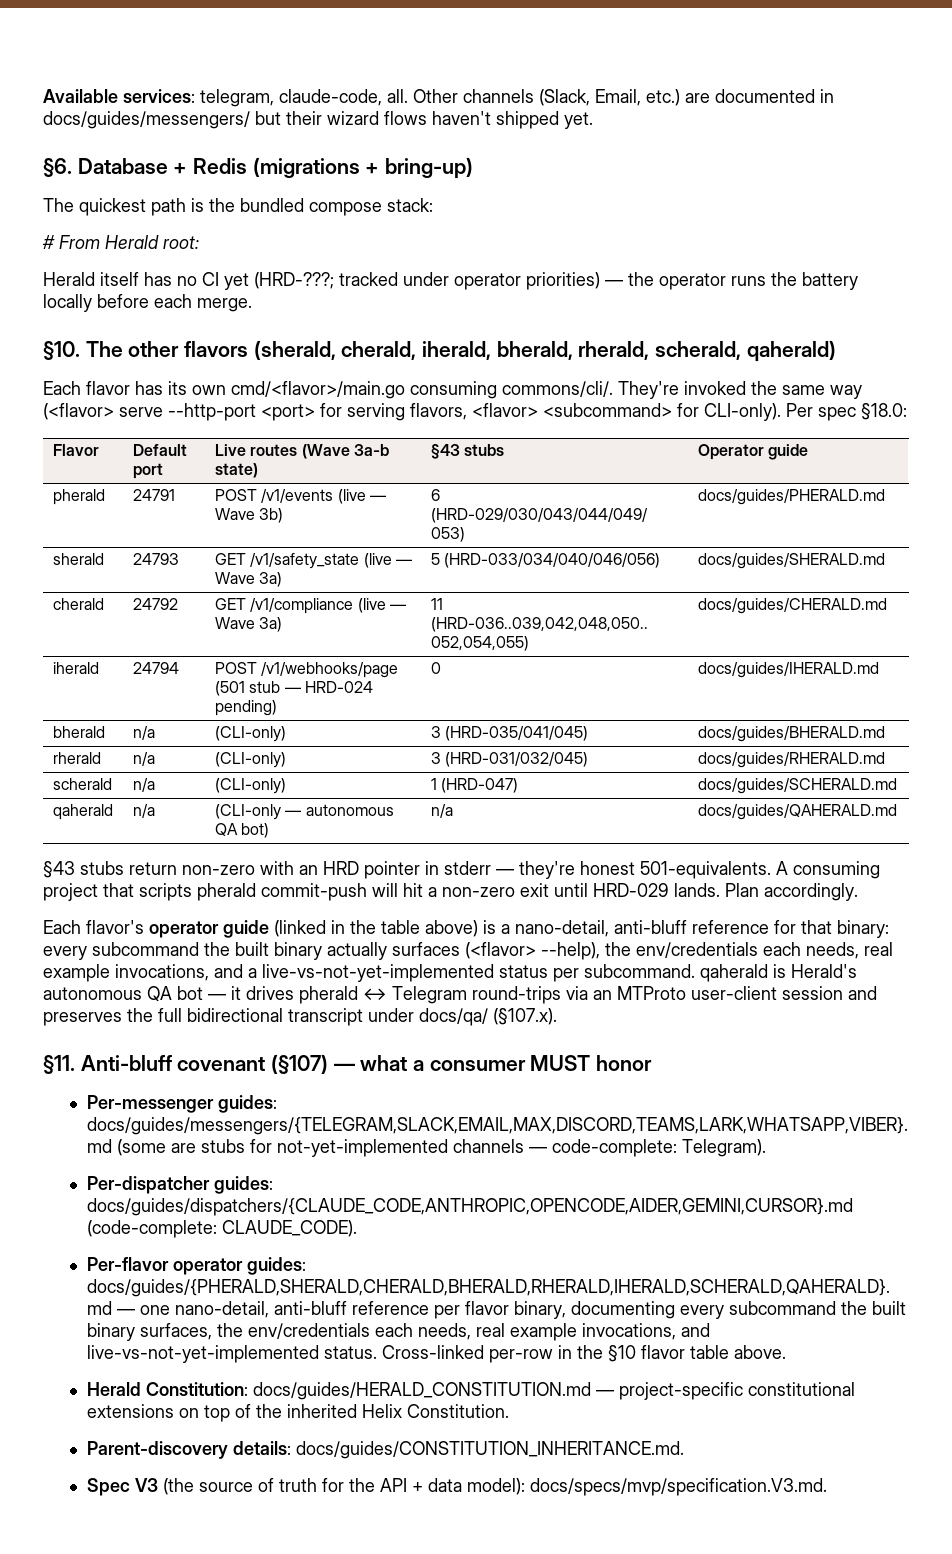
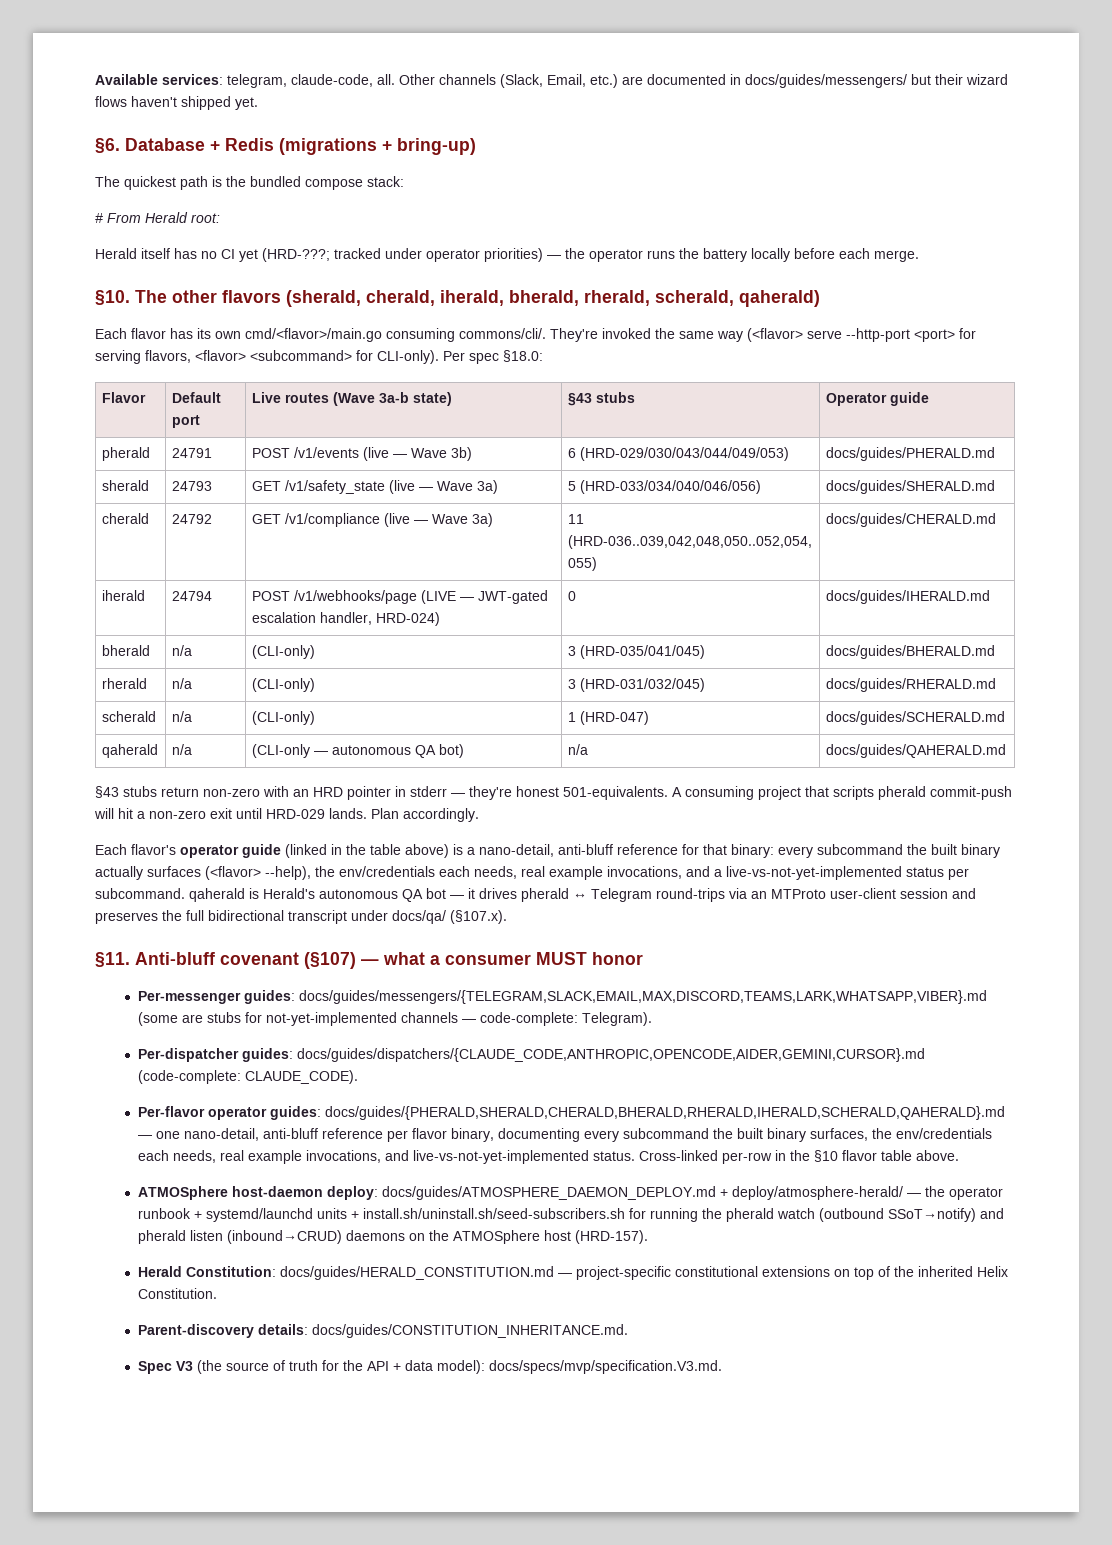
- iherald | 24794 | POST /v1/webhooks/page (501 stub — HRD-024 pending) | 0 | docs/guides/IHERALD.md
+ iherald | 24794 | POST /v1/webhooks/page (LIVE — JWT-gated escalation handler, HRD-024) | 0 | docs/guides/IHERALD.md
+ ATMOSphere host-daemon deploy: docs/guides/ATMOSPHERE_DAEMON_DEPLOY.md + deploy/atmosphere-herald/ — the operator runbook + systemd/launchd units + install.sh/uninstall.sh/seed-subscribers.sh for running the pherald watch (outbound SSoT→notify) and pherald listen (inbound→CRUD) daemons on the ATMOSphere host (HRD-157).

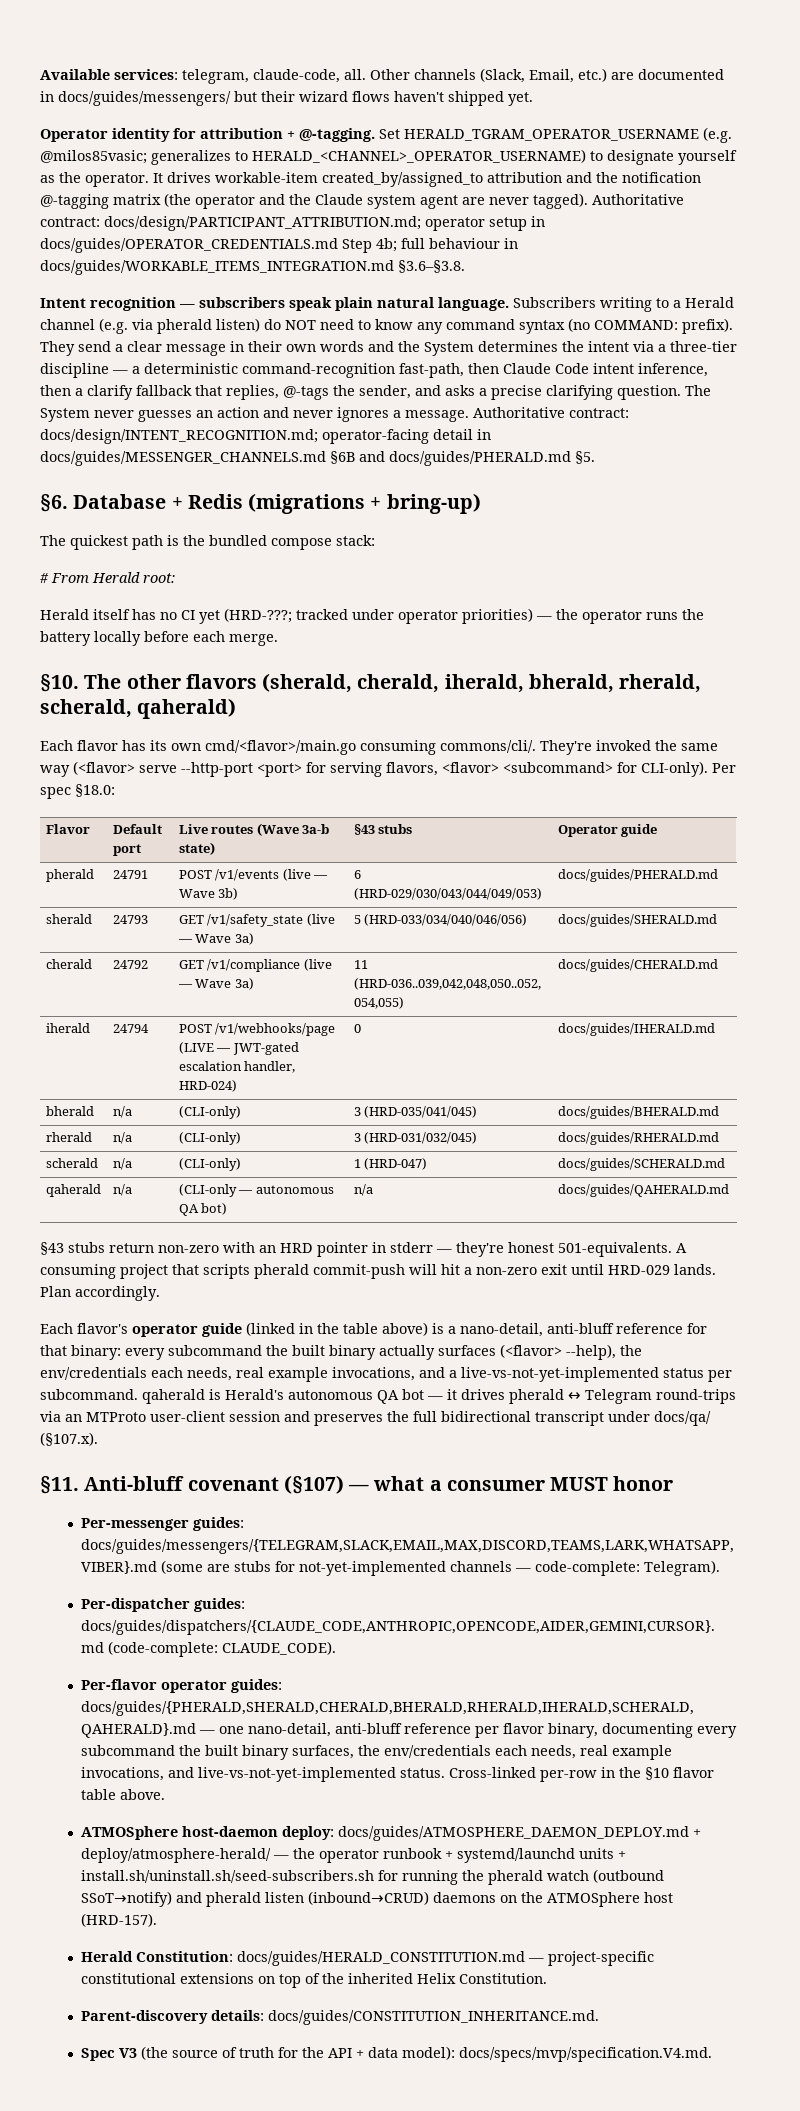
+ Operator identity for attribution + @-tagging. Set HERALD_TGRAM_OPERATOR_USERNAME (e.g. @milos85vasic; generalizes to HERALD_<CHANNEL>_OPERATOR_USERNAME) to designate yourself as the operator. It drives workable-item created_by/assigned_to attribution and the notification @-tagging matrix (the operator and the Claude system agent are never tagged). Authoritative contract: docs/design/PARTICIPANT_ATTRIBUTION.md; operator setup in docs/guides/OPERATOR_CREDENTIALS.md Step 4b; full behaviour in docs/guides/WORKABLE_ITEMS_INTEGRATION.md §3.6–§3.8.
+ Intent recognition — subscribers speak plain natural language. Subscribers writing to a Herald channel (e.g. via pherald listen) do NOT need to know any command syntax (no COMMAND: prefix). They send a clear message in their own words and the System determines the intent via a three-tier discipline — a deterministic command-recognition fast-path, then Claude Code intent inference, then a clarify fallback that replies, @-tags the sender, and asks a precise clarifying question. The System never guesses an action and never ignores a message. Authoritative contract: docs/design/INTENT_RECOGNITION.md; operator-facing detail in docs/guides/MESSENGER_CHANNELS.md §6B and docs/guides/PHERALD.md §5.
- Spec V3 (the source of truth for the API + data model): docs/specs/mvp/specification.V3.md.
+ Spec V3 (the source of truth for the API + data model): docs/specs/mvp/specification.V4.md.

